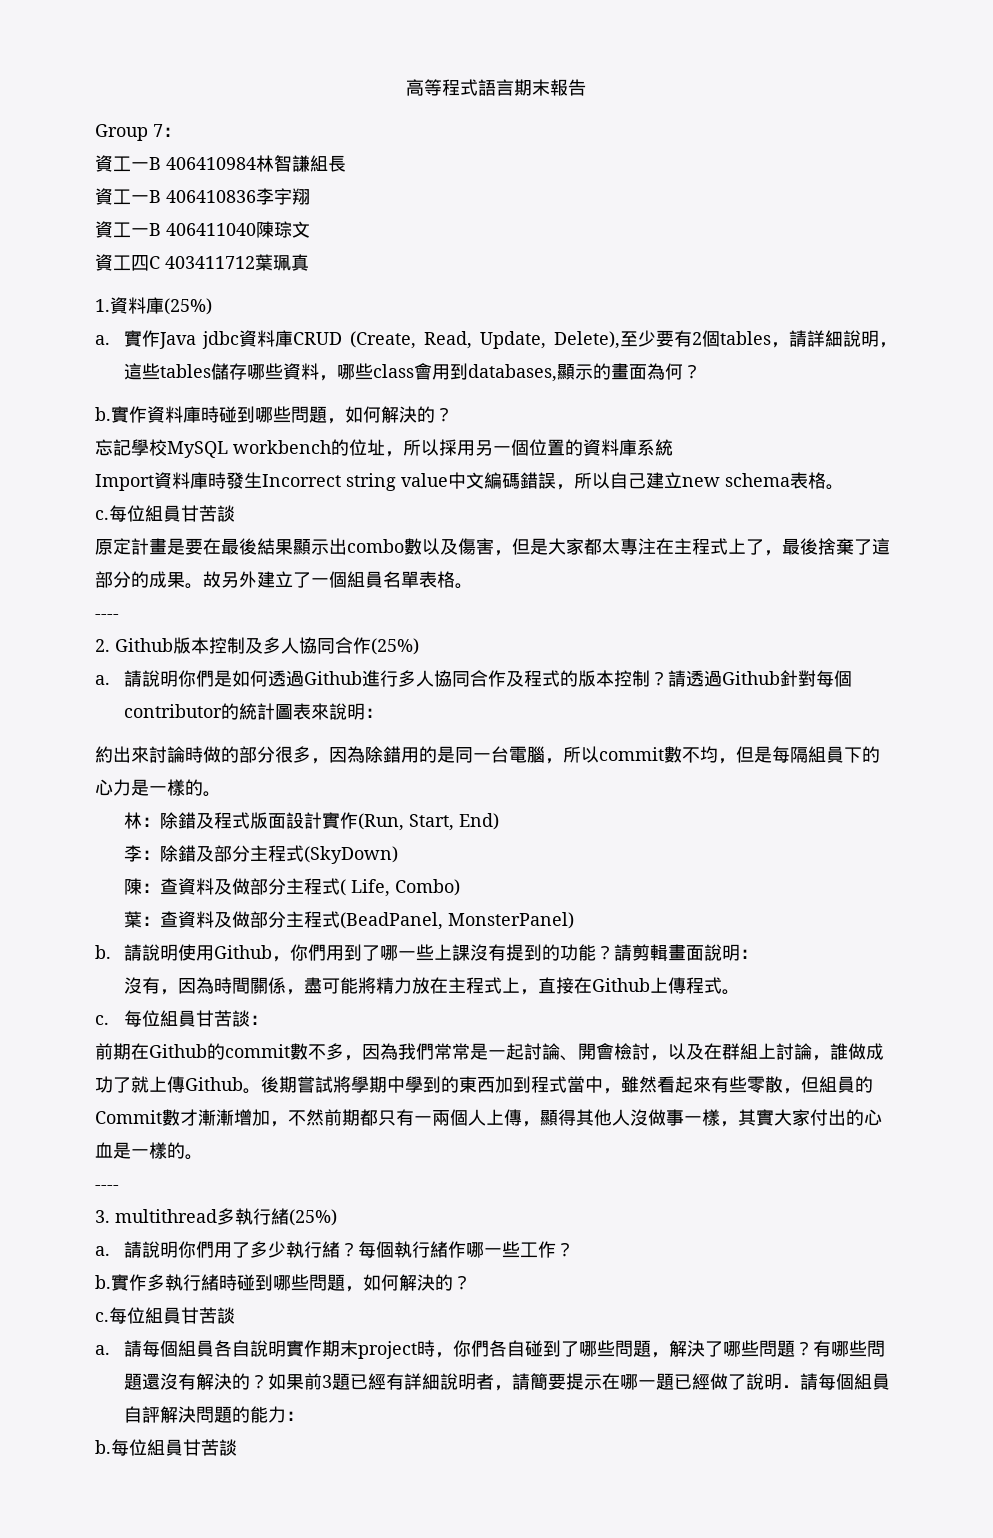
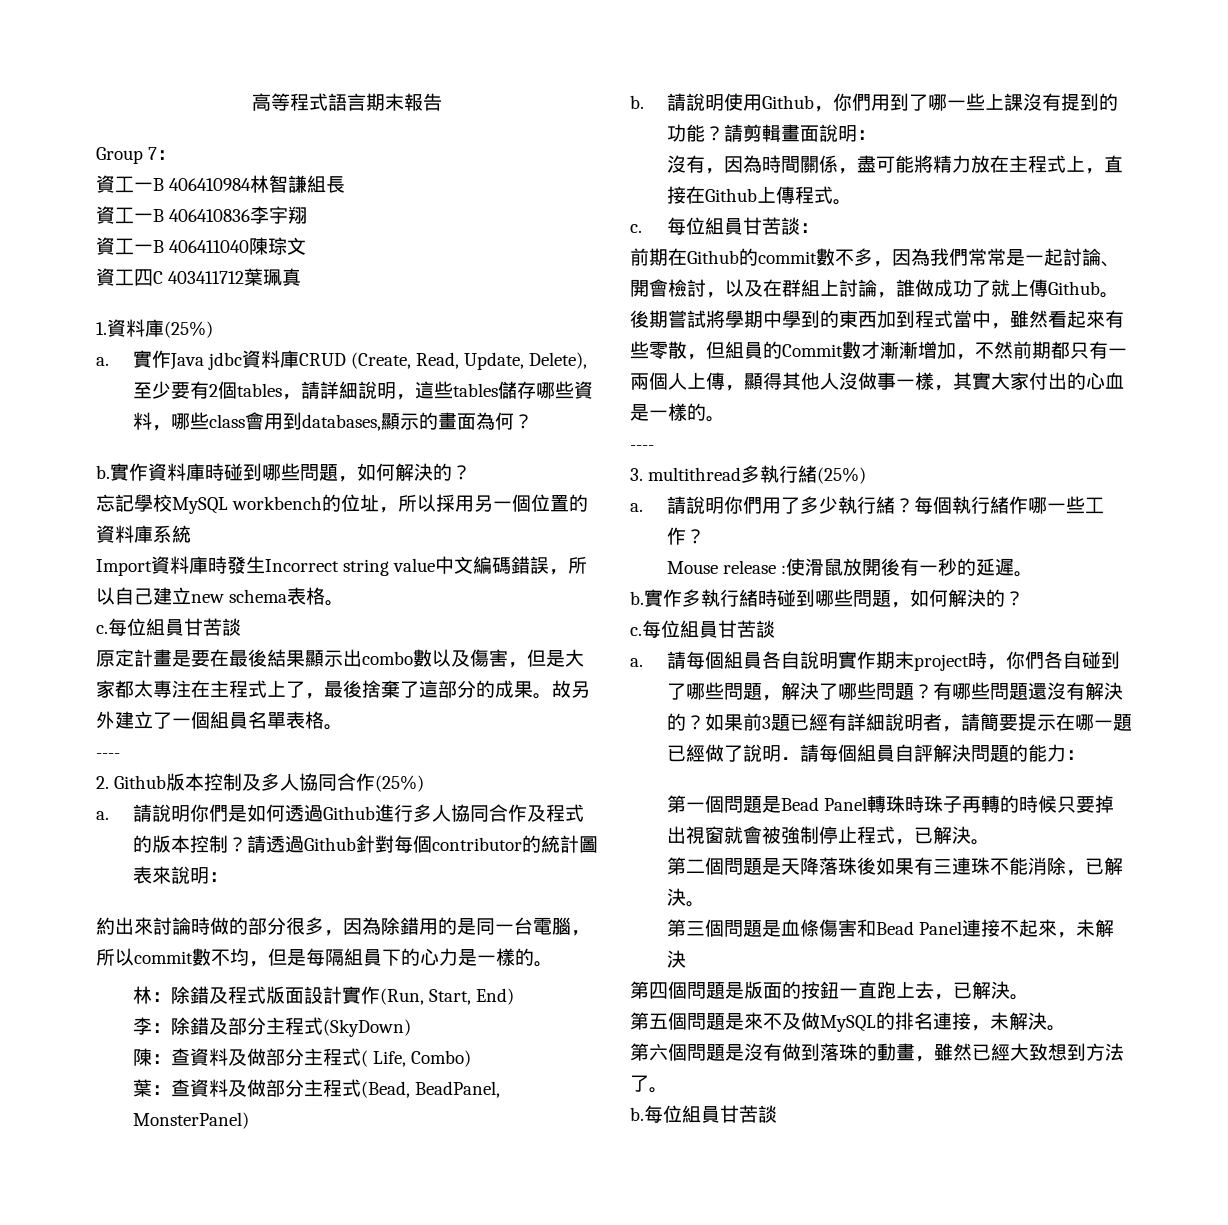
- 葉：查資料及做部分主程式(BeadPanel, MonsterPanel)
+ 葉：查資料及做部分主程式(Bead, BeadPanel, MonsterPanel)
+ Mouse release :使滑鼠放開後有一秒的延遲。
+ 第一個問題是Bead Panel轉珠時珠子再轉的時候只要掉出視窗就會被強制停止程式，已解決。
+ 第二個問題是天降落珠後如果有三連珠不能消除，已解決。
+ 第三個問題是血條傷害和Bead Panel連接不起來，未解決
+ 第四個問題是版面的按鈕一直跑上去，已解決。
+ 第五個問題是來不及做MySQL的排名連接，未解決。
+ 第六個問題是沒有做到落珠的動畫，雖然已經大致想到方法了。

